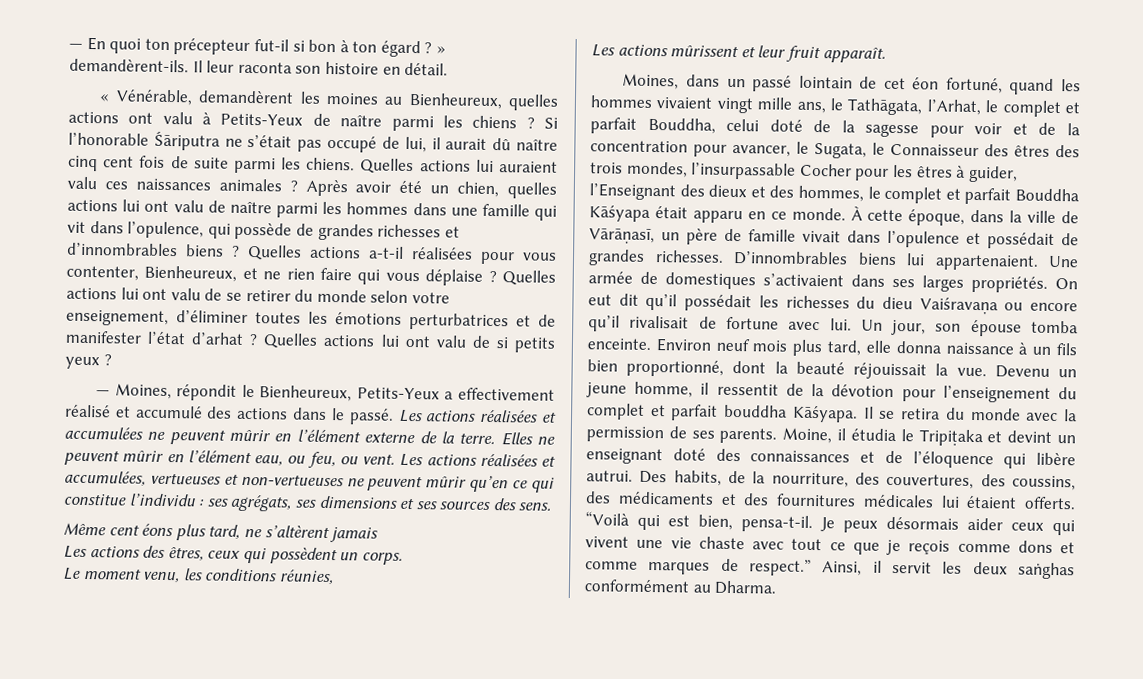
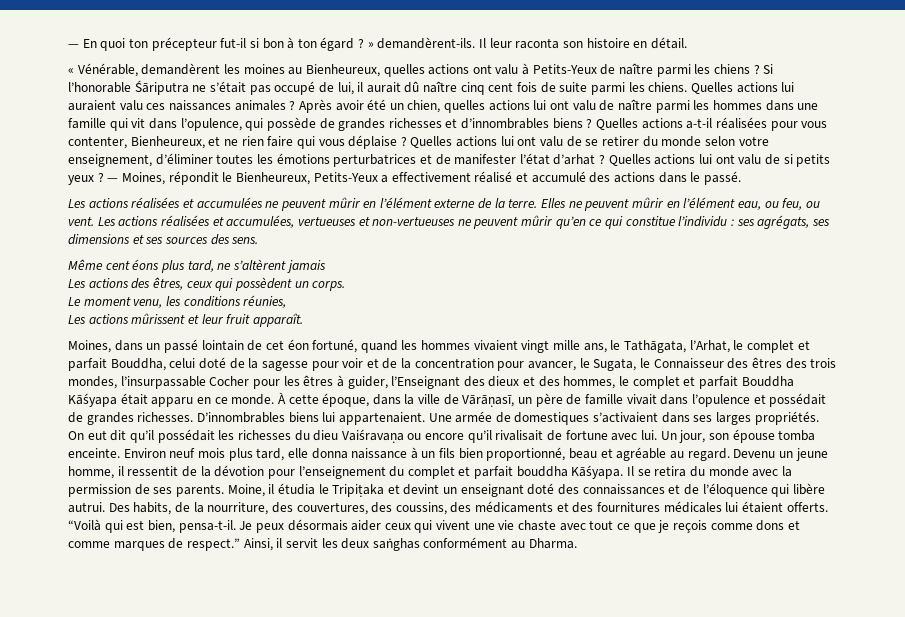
- Quelles actions lui ont valu de si petits yeux ?
- — Moines, répondit le Bienheureux, Petits-Yeux a effectivement réalisé et accumulé des actions dans le passé. Les actions réalisées et accumulées ne peuvent mûrir en l’élément externe de la terre.
+ Quelles actions lui ont valu de si petits yeux ? — Moines, répondit le Bienheureux, Petits-Yeux a effectivement réalisé et accumulé des actions dans le passé.
+ Les actions réalisées et accumulées ne peuvent mûrir en l’élément externe de la terre.
- Environ neuf mois plus tard, elle donna naissance à un fils bien proportionné, dont la beauté réjouissait la vue.
+ Environ neuf mois plus tard, elle donna naissance à un fils bien proportionné, beau et agréable au regard.

